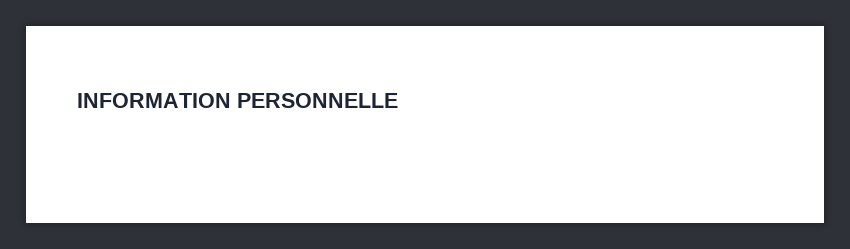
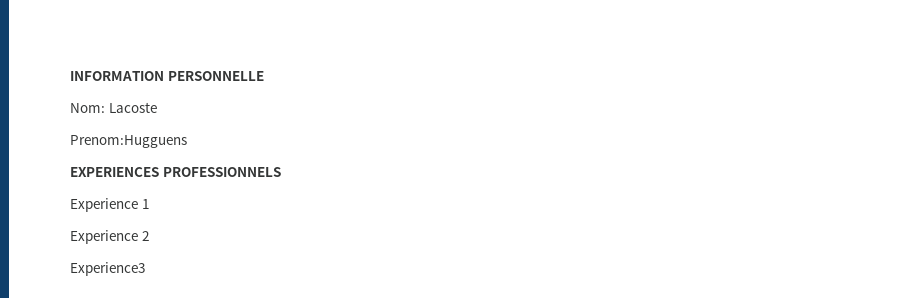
+ Nom: Lacoste
+ Prenom:Hugguens
+ EXPERIENCES PROFESSIONNELS
+ Experience 1
+ Experience 2
+ Experience3

